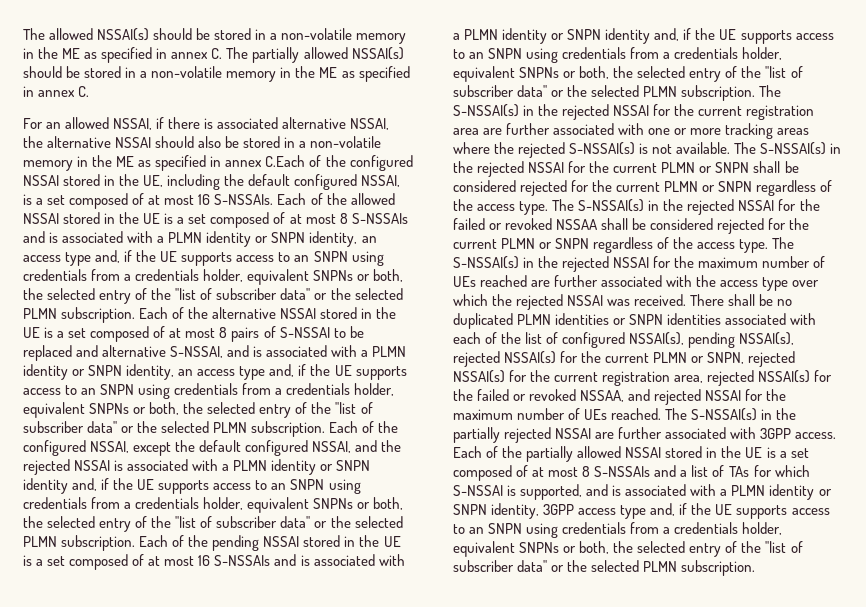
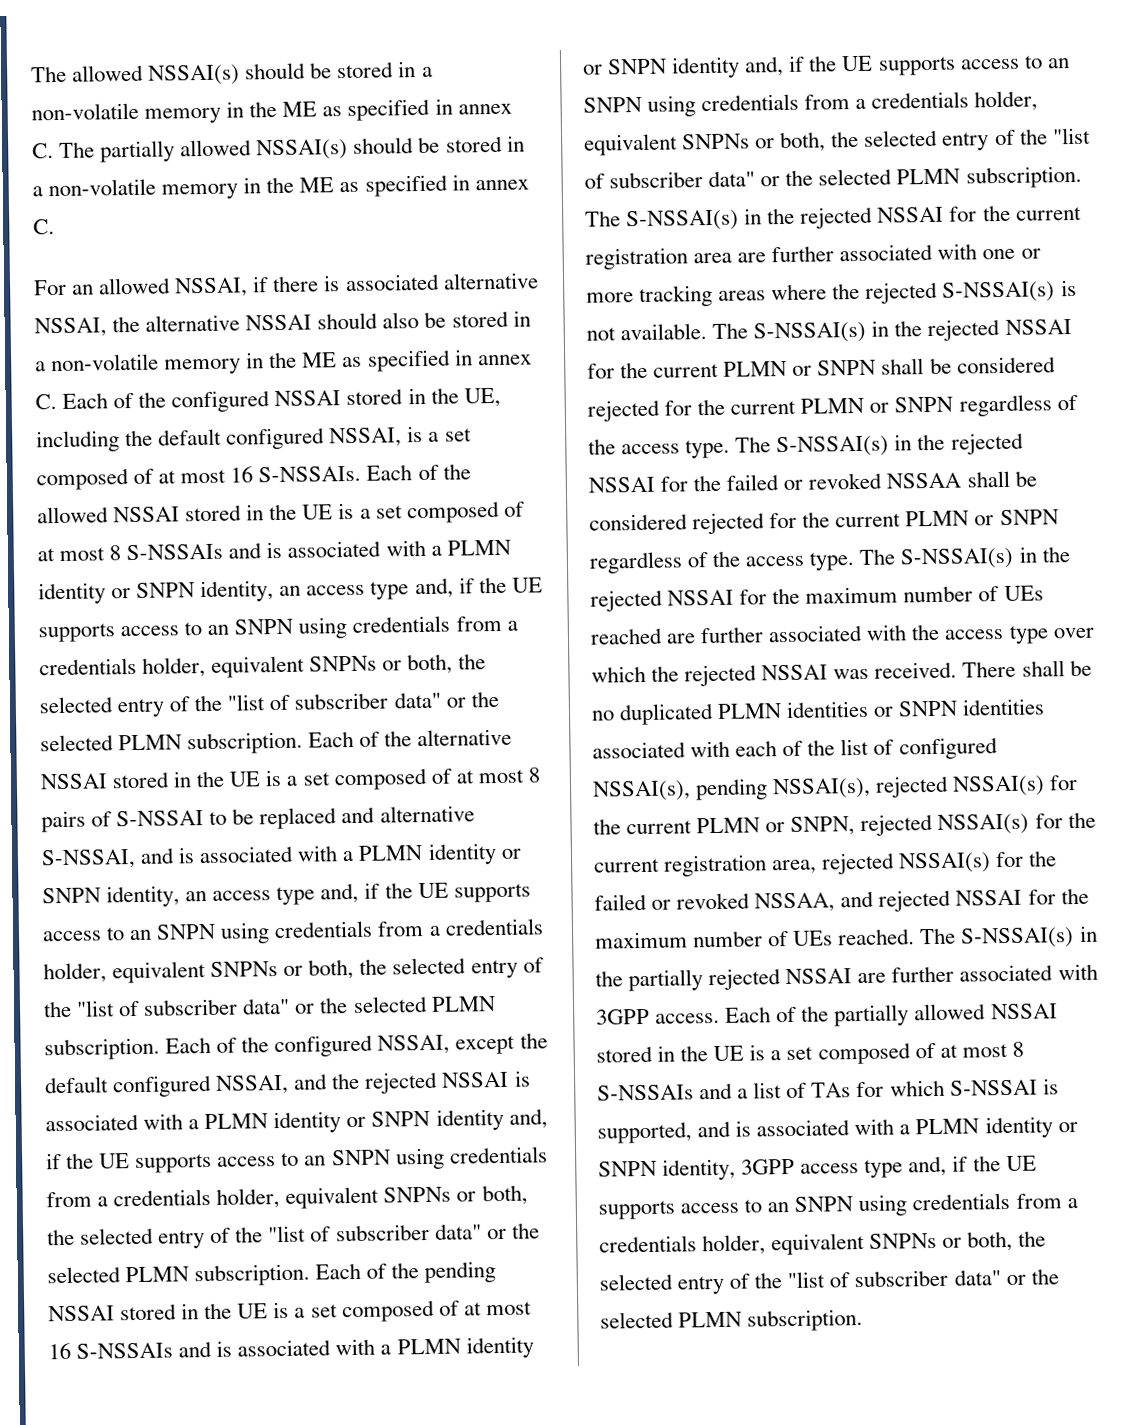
- For an allowed NSSAI, if there is associated alternative NSSAI, the alternative NSSAI should also be stored in a non-volatile memory in the ME as specified in annex C.Each of the configured NSSAI stored in the UE, including the default configured NSSAI, is a set composed of at most 16 S-NSSAIs.
+ For an allowed NSSAI, if there is associated alternative NSSAI, the alternative NSSAI should also be stored in a non-volatile memory in the ME as specified in annex C. Each of the configured NSSAI stored in the UE, including the default configured NSSAI, is a set composed of at most 16 S-NSSAIs.

